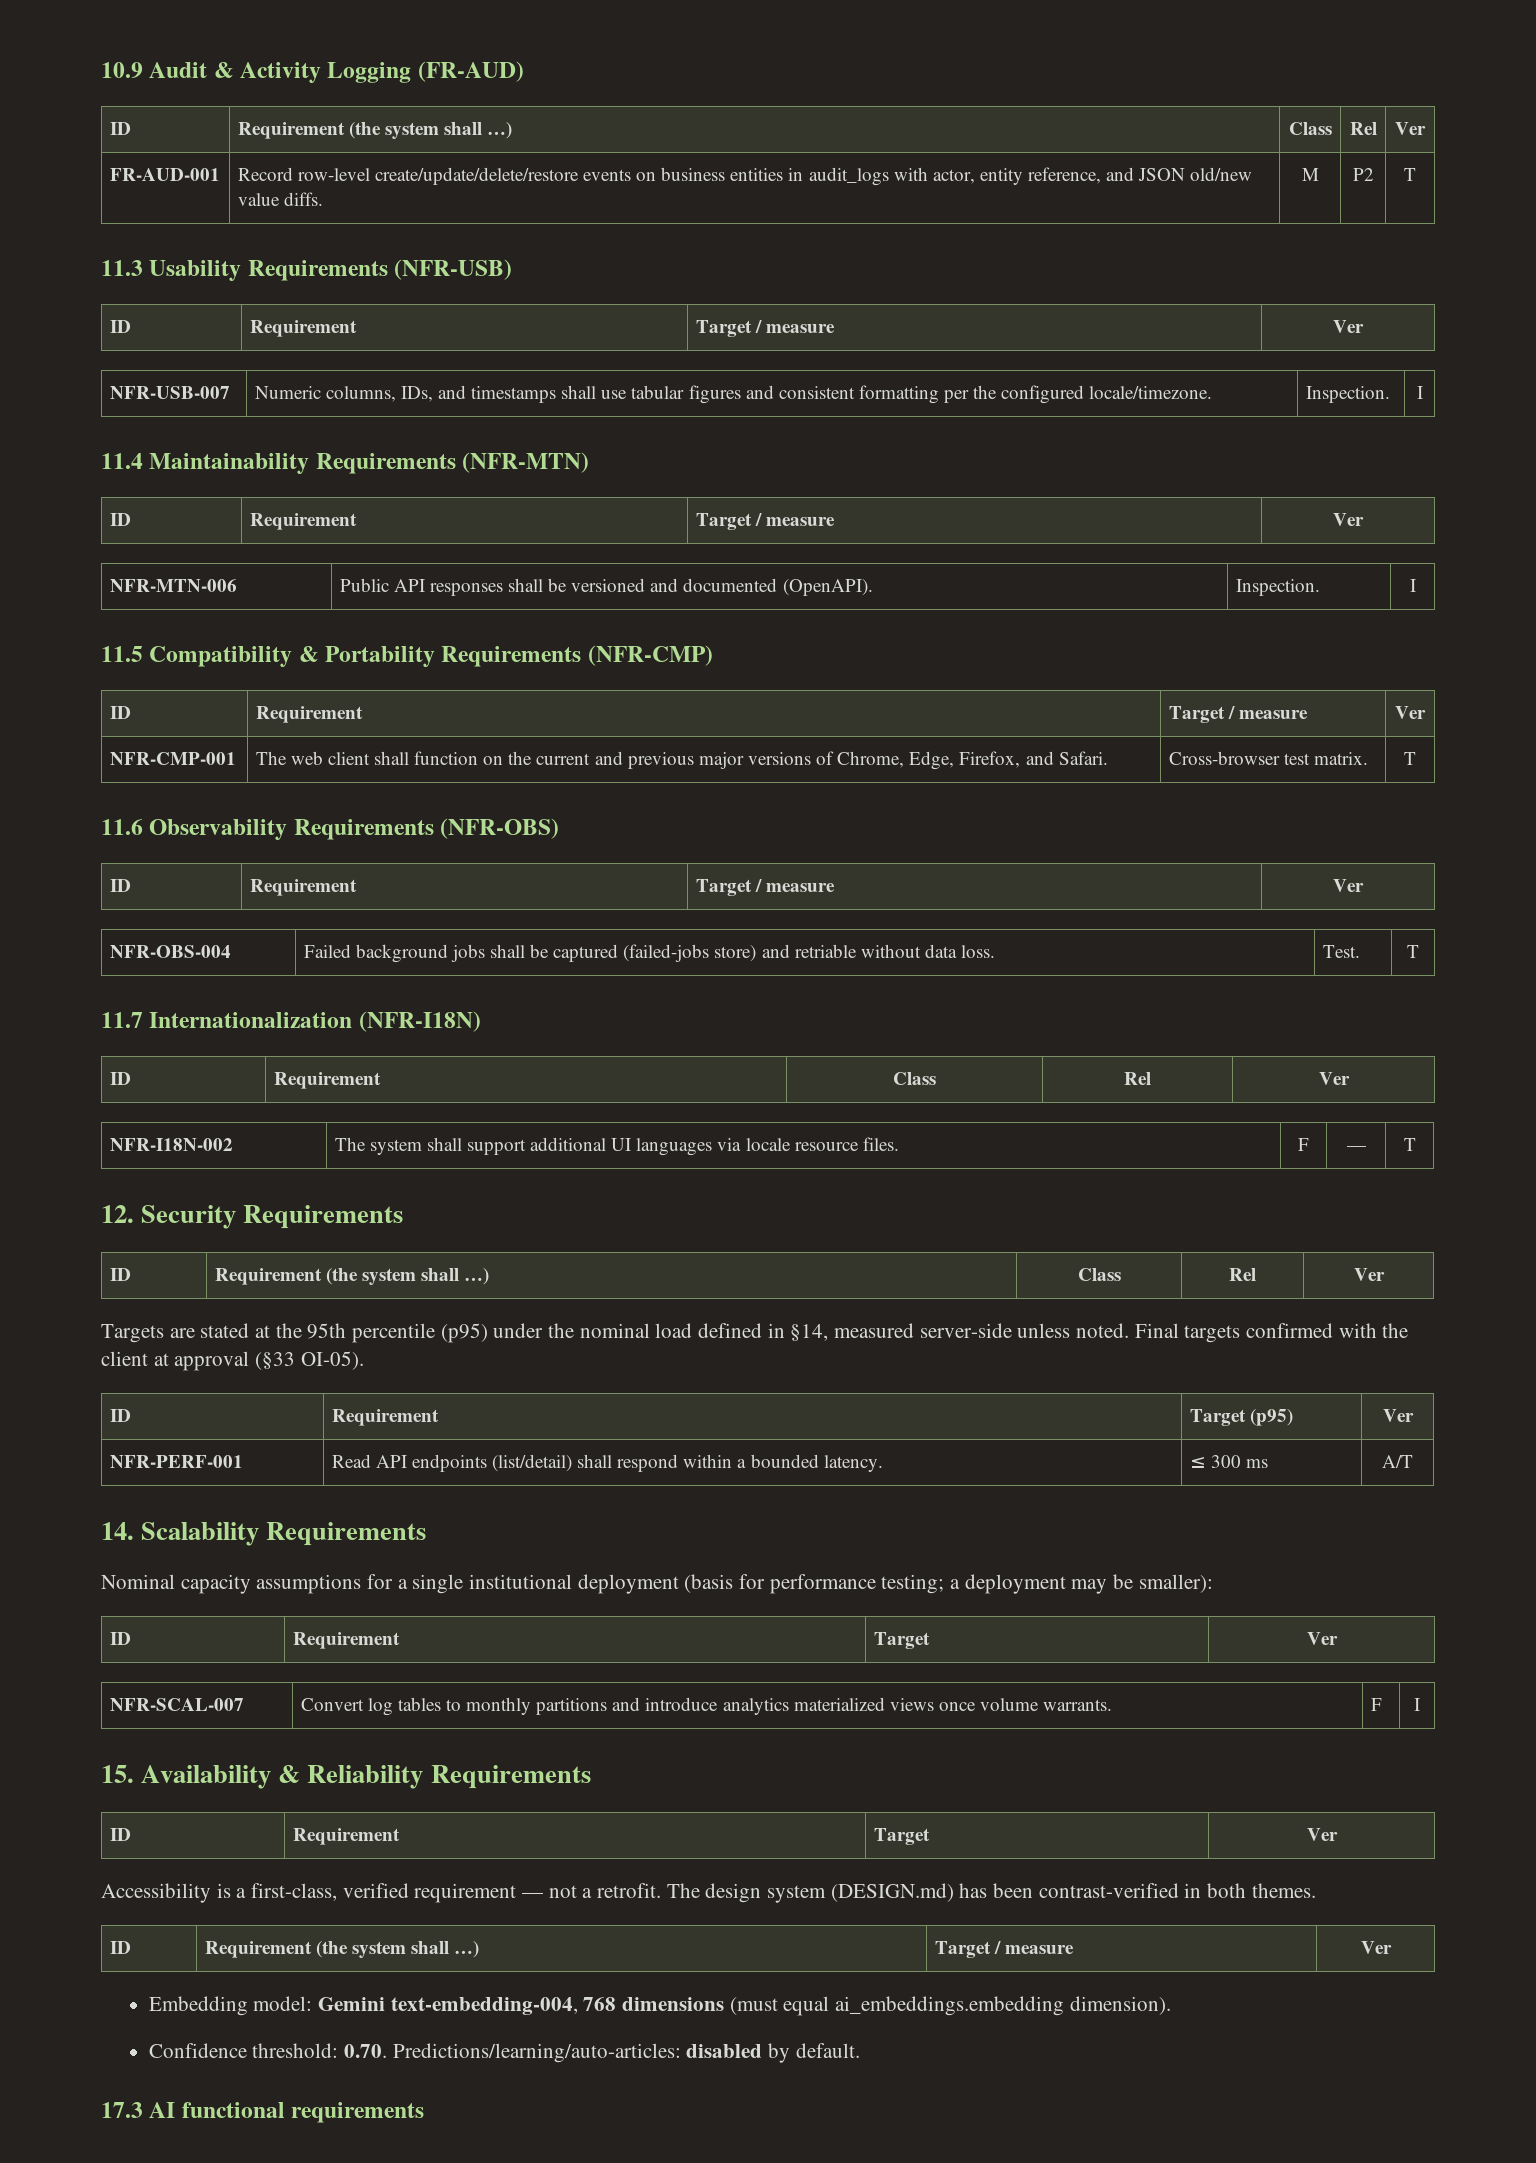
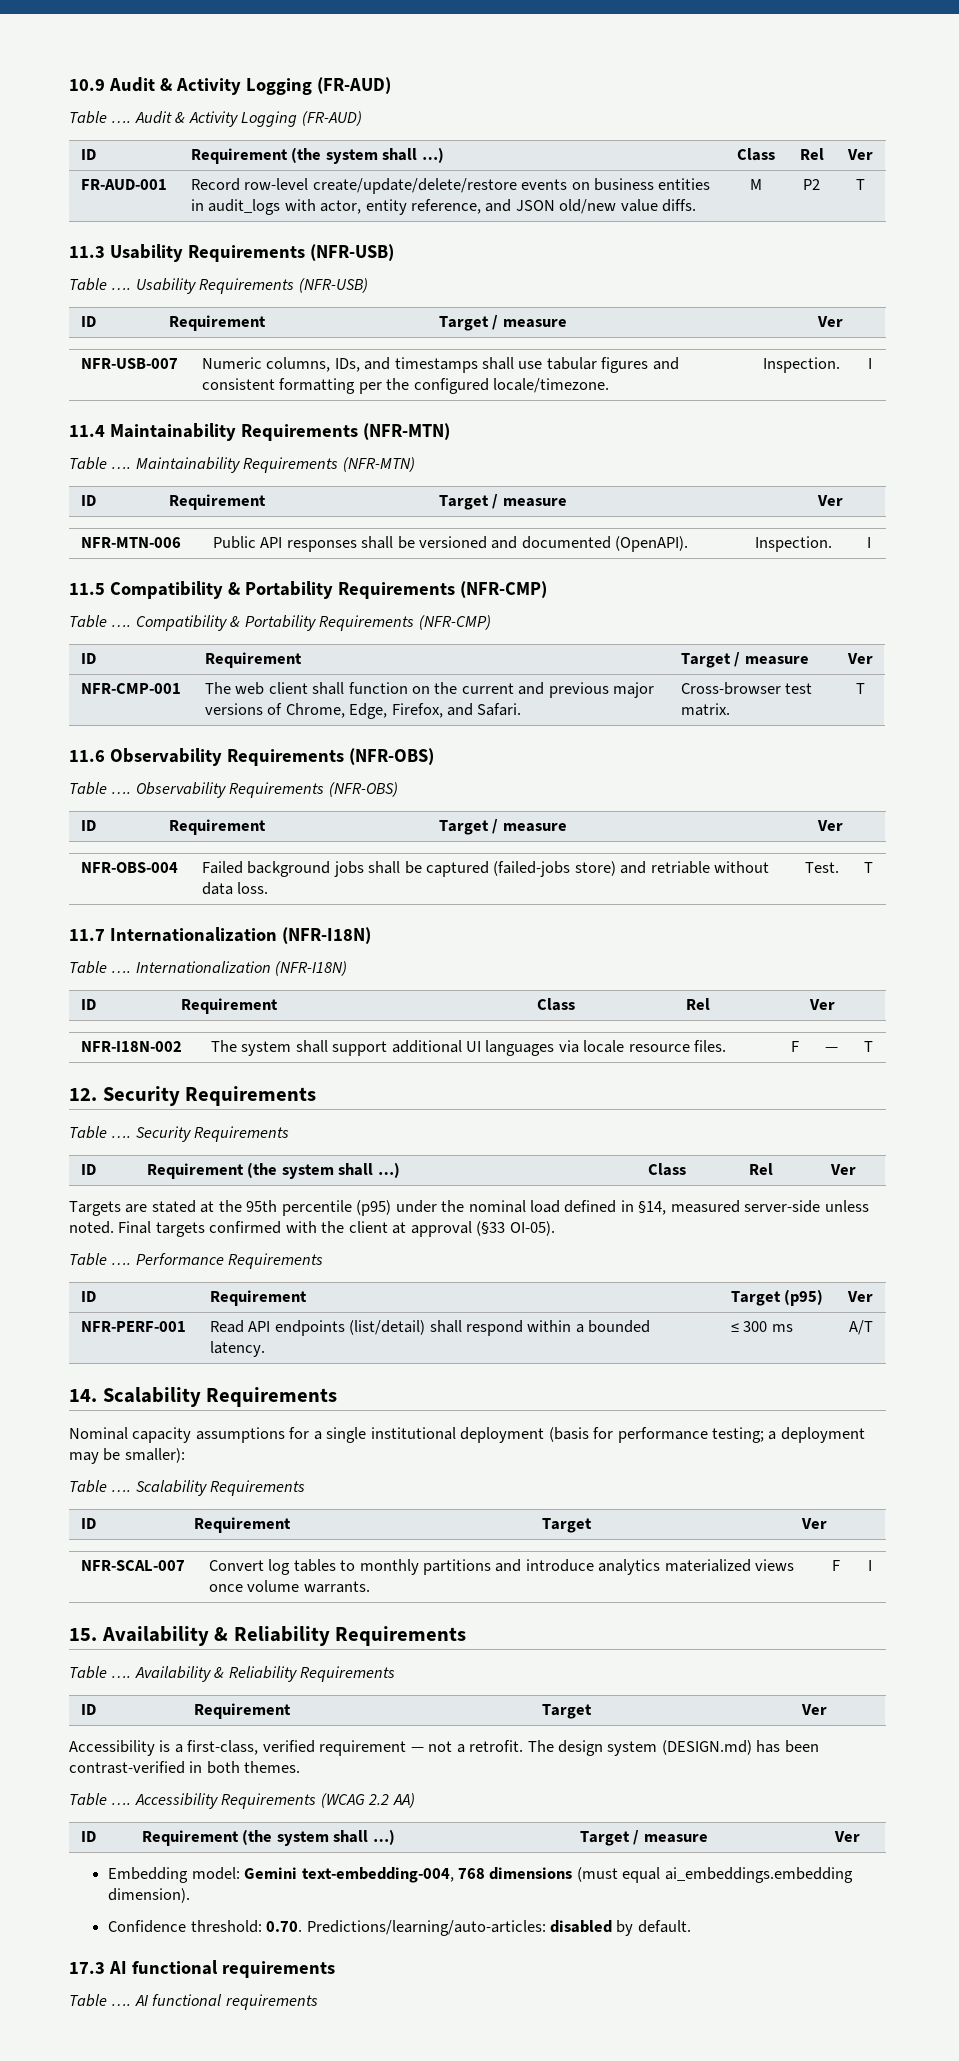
+ Table …. Audit & Activity Logging (FR-AUD)
+ Table …. Usability Requirements (NFR-USB)
+ Table …. Maintainability Requirements (NFR-MTN)
+ Table …. Compatibility & Portability Requirements (NFR-CMP)
+ Table …. Observability Requirements (NFR-OBS)
+ Table …. Internationalization (NFR-I18N)
+ Table …. Security Requirements
+ Table …. Performance Requirements
+ Table …. Scalability Requirements
+ Table …. Availability & Reliability Requirements
+ Table …. Accessibility Requirements (WCAG 2.2 AA)
+ Table …. AI functional requirements

